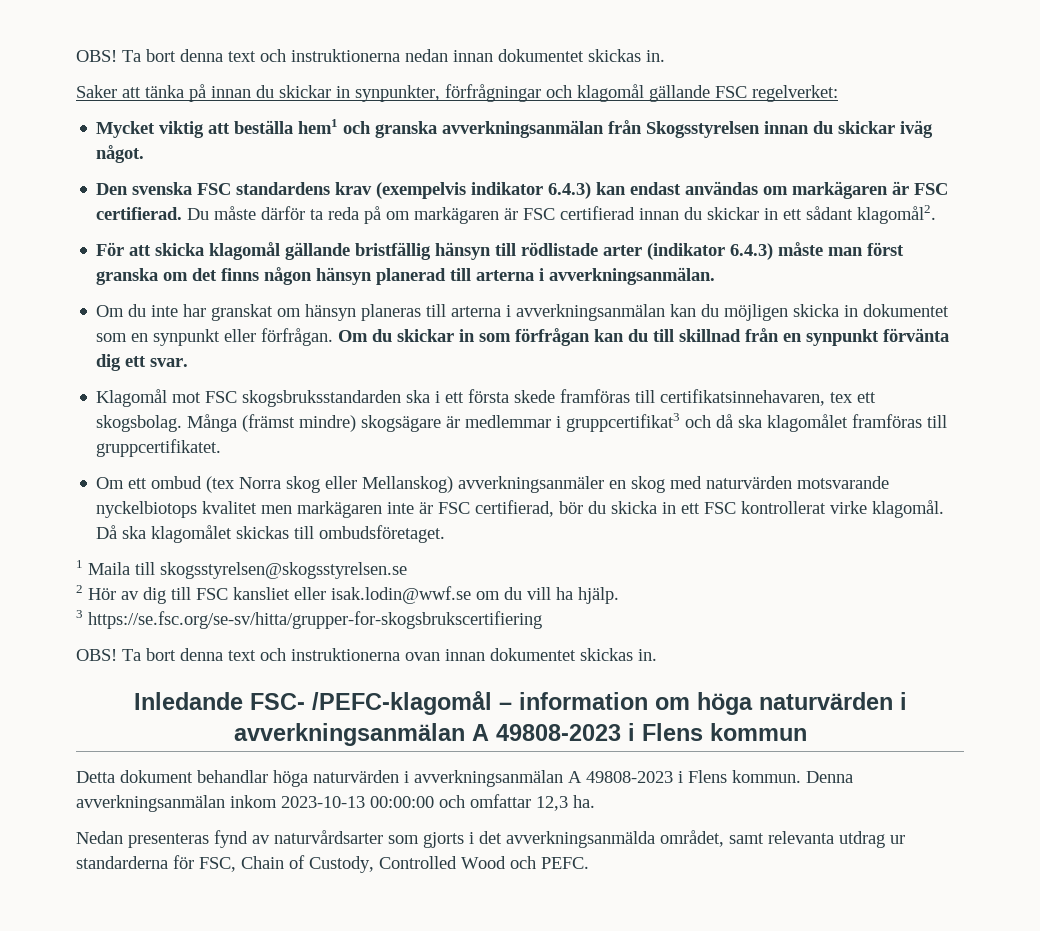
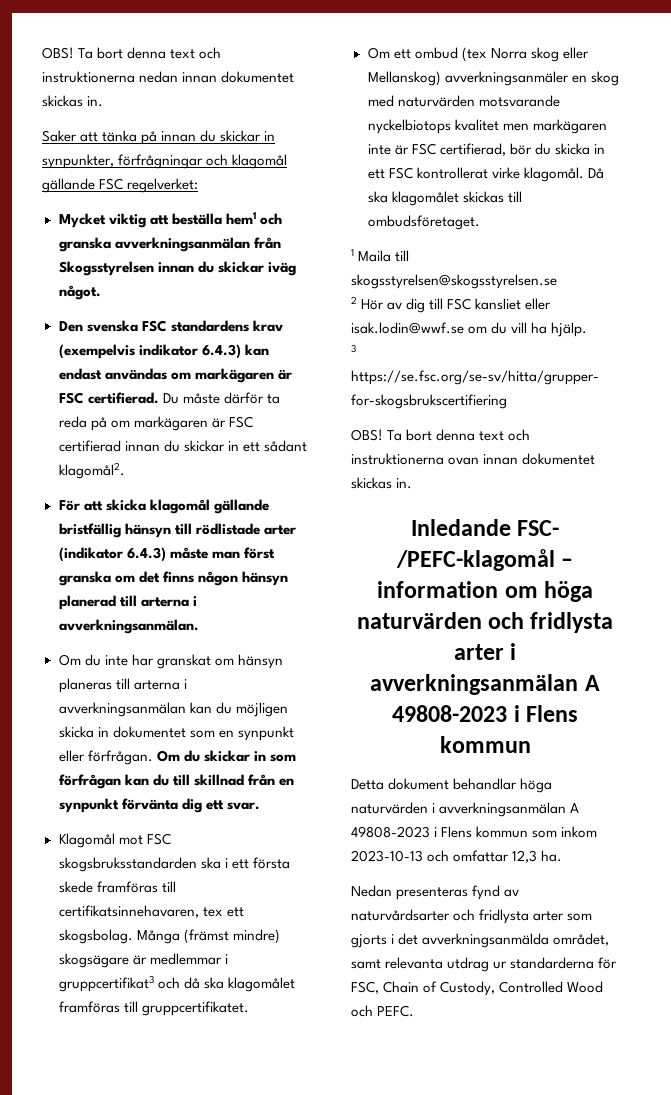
- Inledande FSC- /PEFC-klagomål – information om höga naturvärden i avverkningsanmälan A 49808-2023 i Flens kommun
+ Inledande FSC- /PEFC-klagomål – information om höga naturvärden och fridlysta arter i avverkningsanmälan A 49808-2023 i Flens kommun
- Detta dokument behandlar höga naturvärden i avverkningsanmälan A 49808-2023 i Flens kommun. Denna avverkningsanmälan inkom 2023-10-13 00:00:00 och omfattar 12,3 ha.
+ Detta dokument behandlar höga naturvärden i avverkningsanmälan A 49808-2023 i Flens kommun som inkom 2023-10-13 och omfattar 12,3 ha.
- Nedan presenteras fynd av naturvårdsarter som gjorts i det avverkningsanmälda området, samt relevanta utdrag ur standarderna för FSC, Chain of Custody, Controlled Wood och PEFC.
+ Nedan presenteras fynd av naturvårdsarter och fridlysta arter som gjorts i det avverkningsanmälda området, samt relevanta utdrag ur standarderna för FSC, Chain of Custody, Controlled Wood och PEFC.

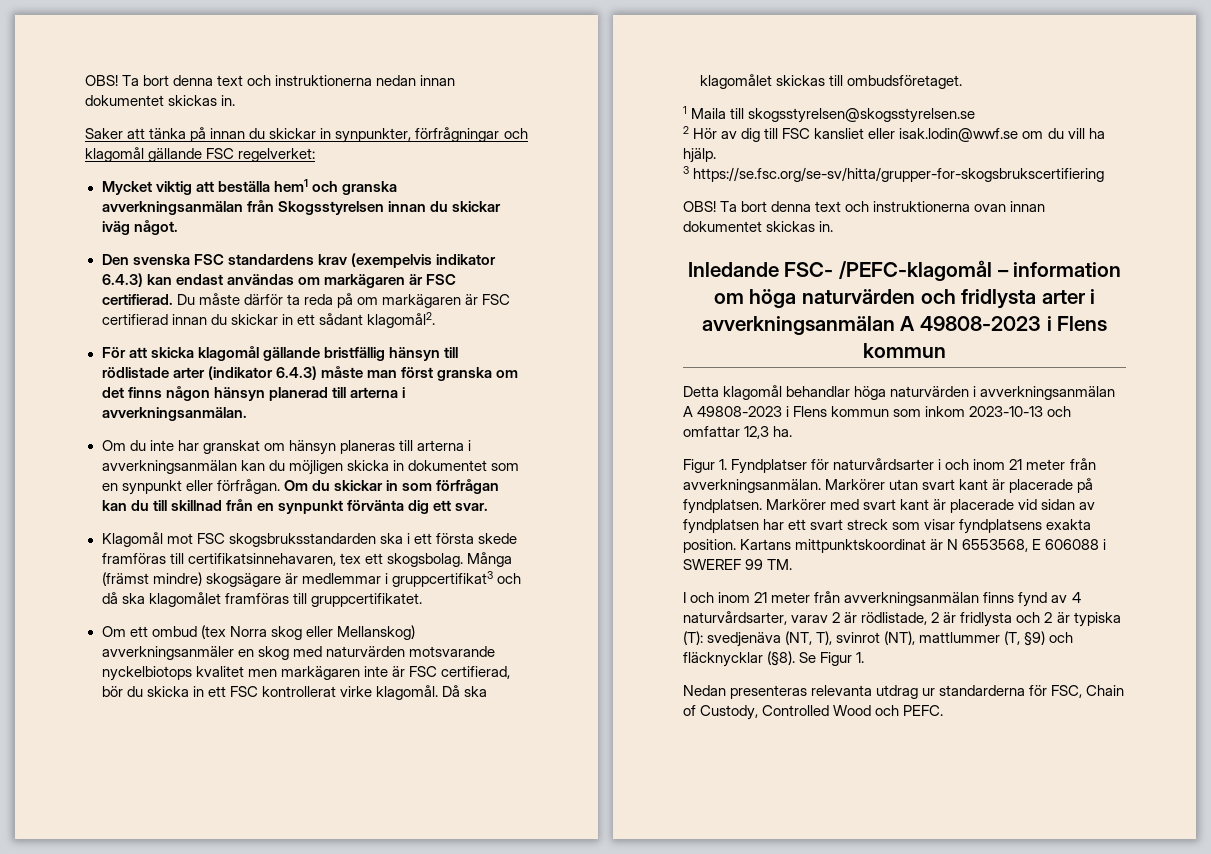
- Detta dokument behandlar höga naturvärden i avverkningsanmälan A 49808-2023 i Flens kommun som inkom 2023-10-13 och omfattar 12,3 ha.
+ Detta klagomål behandlar höga naturvärden i avverkningsanmälan A 49808-2023 i Flens kommun som inkom 2023-10-13 och omfattar 12,3 ha.
- Nedan presenteras fynd av naturvårdsarter och fridlysta arter som gjorts i det avverkningsanmälda området, samt relevanta utdrag ur standarderna för FSC, Chain of Custody, Controlled Wood och PEFC.
+ Figur 1. Fyndplatser för naturvårdsarter i och inom 21 meter från avverkningsanmälan. Markörer utan svart kant är placerade på fyndplatsen. Markörer med svart kant är placerade vid sidan av fyndplatsen har ett svart streck som visar fyndplatsens exakta position. Kartans mittpunktskoordinat är N 6553568, E 606088 i SWEREF 99 TM.
+ I och inom 21 meter från avverkningsanmälan finns fynd av 4 naturvårdsarter, varav 2 är rödlistade, 2 är fridlysta och 2 är typiska (T): svedjenäva (NT, T), svinrot (NT), mattlummer (T, §9) och fläcknycklar (§8). Se Figur 1.
+ Nedan presenteras relevanta utdrag ur standarderna för FSC, Chain of Custody, Controlled Wood och PEFC.

